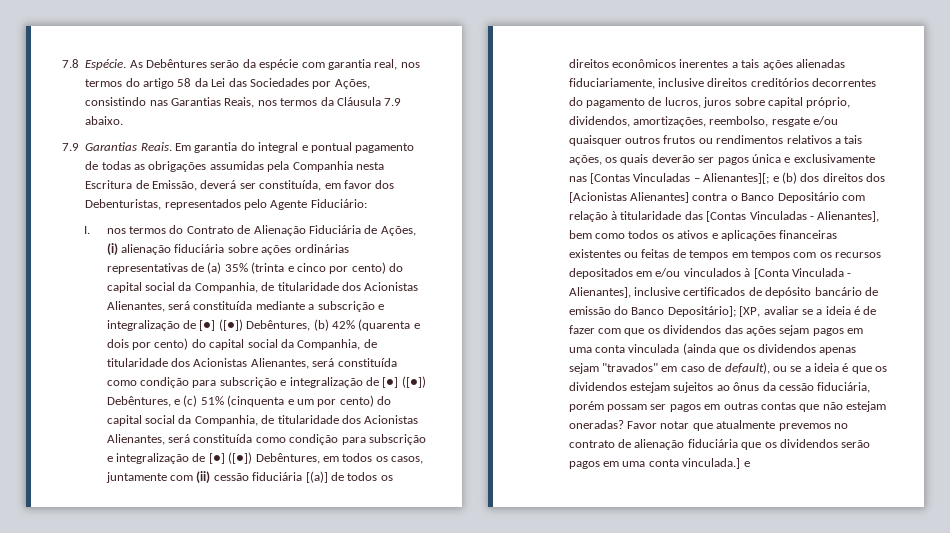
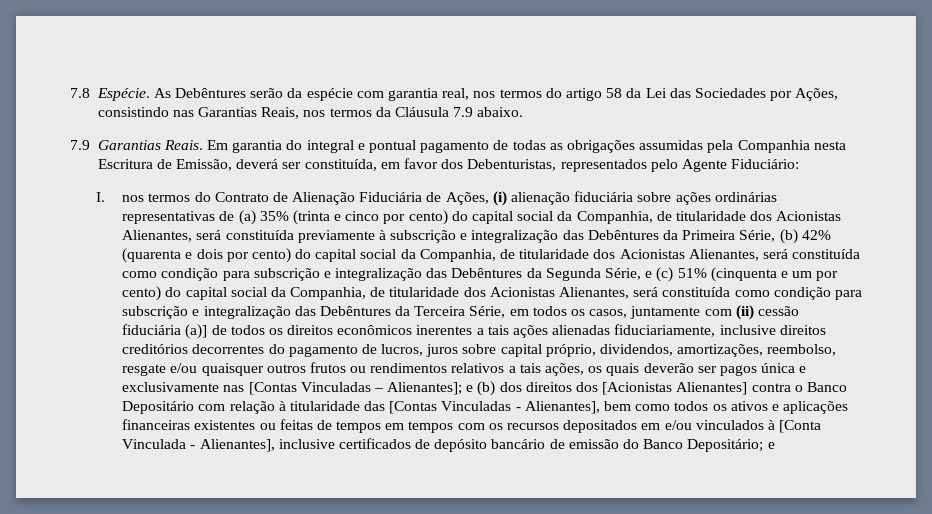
- I. nos termos do Contrato de Alienação Fiduciária de Ações, (i) alienação fiduciária sobre ações ordinárias representativas de (a) 35% (trinta e cinco por cento) do capital social da Companhia, de titularidade dos Acionistas Alienantes, será constituída mediante a subscrição e integralização de [●] ([●]) Debêntures, (b) 42% (quarenta e dois por cento) do capital social da Companhia, de titularidade dos Acionistas Alienantes, será constituída como condição para subscrição e integralização de [●] ([●]) Debêntures, e (c) 51% (cinquenta e um por cento) do capital social da Companhia, de titularidade dos Acionistas Alienantes, será constituída como condição para subscrição e integralização de [●] ([●]) Debêntures, em todos os casos, juntamente com (ii) cessão fiduciária [(a)] de todos os direitos econômicos inerentes a tais ações alienadas fiduciariamente, inclusive direitos creditórios decorrentes do pagamento de lucros, juros sobre capital próprio, dividendos, amortizações, reembolso, resgate e/ou quaisquer outros frutos ou rendimentos relativos a tais ações, os quais deverão ser pagos única e exclusivamente nas [Contas Vinculadas – Alienantes][;
+ I. nos termos do Contrato de Alienação Fiduciária de Ações, (i) alienação fiduciária sobre ações ordinárias representativas de (a) 35% (trinta e cinco por cento) do capital social da Companhia, de titularidade dos Acionistas Alienantes, será constituída previamente à subscrição e integralização das Debêntures da Primeira Série, (b) 42% (quarenta e dois por cento) do capital social da Companhia, de titularidade dos Acionistas Alienantes, será constituída como condição para subscrição e integralização das Debêntures da Segunda Série, e (c) 51% (cinquenta e um por cento) do capital social da Companhia, de titularidade dos Acionistas Alienantes, será constituída como condição para subscrição e integralização das Debêntures da Terceira Série, em todos os casos, juntamente com (ii) cessão fiduciária (a)] de todos os direitos econômicos inerentes a tais ações alienadas fiduciariamente, inclusive direitos creditórios decorrentes do pagamento de lucros, juros sobre capital próprio, dividendos, amortizações, reembolso, resgate e/ou quaisquer outros frutos ou rendimentos relativos a tais ações, os quais deverão ser pagos única e exclusivamente nas [Contas Vinculadas – Alienantes];
- e (b) dos direitos dos [Acionistas Alienantes] contra o Banco Depositário com relação à titularidade das [Contas Vinculadas - Alienantes], bem como todos os ativos e aplicações financeiras existentes ou feitas de tempos em tempos com os recursos depositados em e/ou vinculados à [Conta Vinculada - Alienantes], inclusive certificados de depósito bancário de emissão do Banco Depositário]; [XP, avaliar se a ideia é de fazer com que os dividendos das ações sejam pagos em uma conta vinculada (ainda que os dividendos apenas sejam "travados" em caso de default), ou se a ideia é que os dividendos estejam sujeitos ao ônus da cessão fiduciária, porém possam ser pagos em outras contas que não estejam oneradas? Favor notar que atualmente prevemos no contrato de alienação fiduciária que os dividendos serão pagos em uma conta vinculada.] e
+ e (b) dos direitos dos [Acionistas Alienantes] contra o Banco Depositário com relação à titularidade das [Contas Vinculadas - Alienantes], bem como todos os ativos e aplicações financeiras existentes ou feitas de tempos em tempos com os recursos depositados em e/ou vinculados à [Conta Vinculada - Alienantes], inclusive certificados de depósito bancário de emissão do Banco Depositário; e

